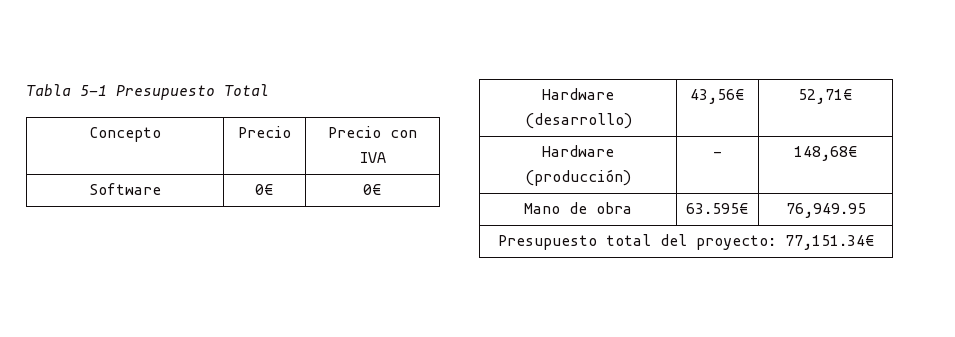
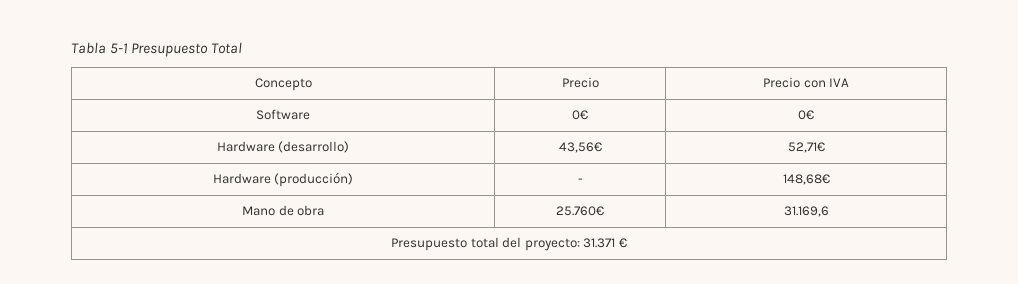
- Mano de obra | 63.595€ | 76,949.95
+ Mano de obra | 25.760€ | 31.169,6
- Presupuesto total del proyecto: 77,151.34€
+ Presupuesto total del proyecto: 31.371 €

